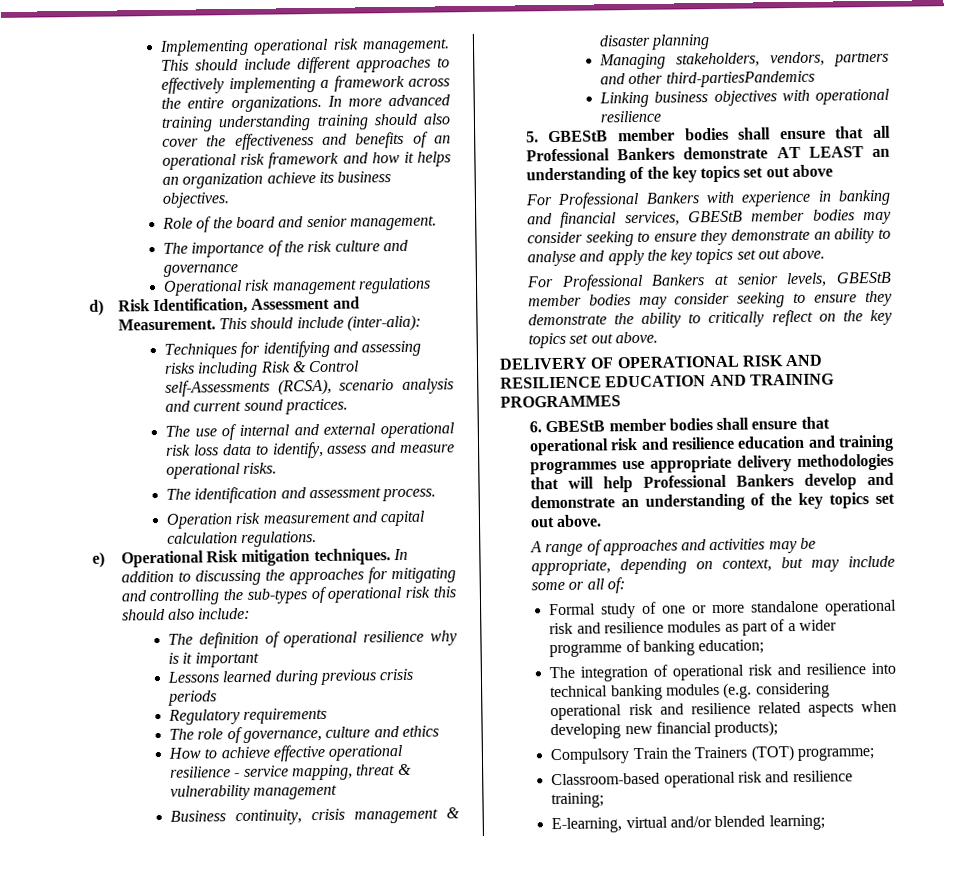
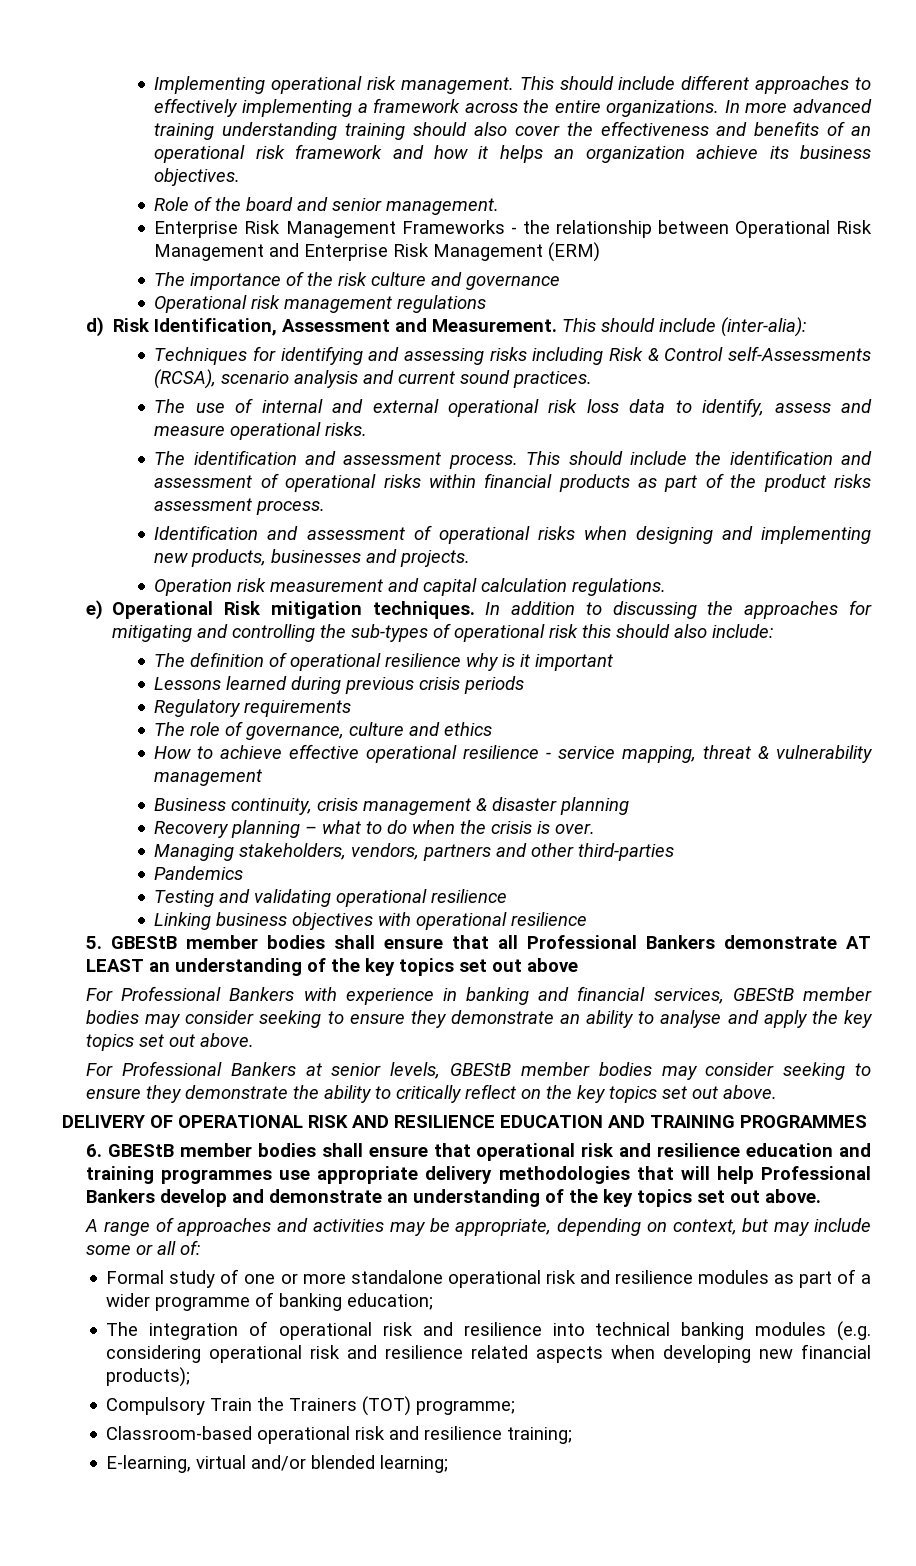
+ Enterprise Risk Management Frameworks - the relationship between Operational Risk Management and Enterprise Risk Management (ERM)
+ This should include the identification and assessment of operational risks within financial products as part of the product risks assessment process.
+ Identification and assessment of operational risks when designing and implementing new products, businesses and projects.
+ Recovery planning – what to do when the crisis is over.
- Managing stakeholders, vendors, partners and other third-partiesPandemics
+ Managing stakeholders, vendors, partners and other third-parties
+ Pandemics
+ Testing and validating operational resilience

